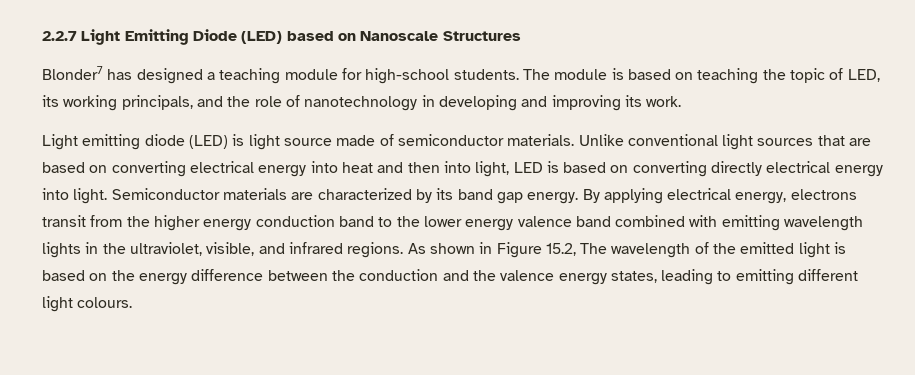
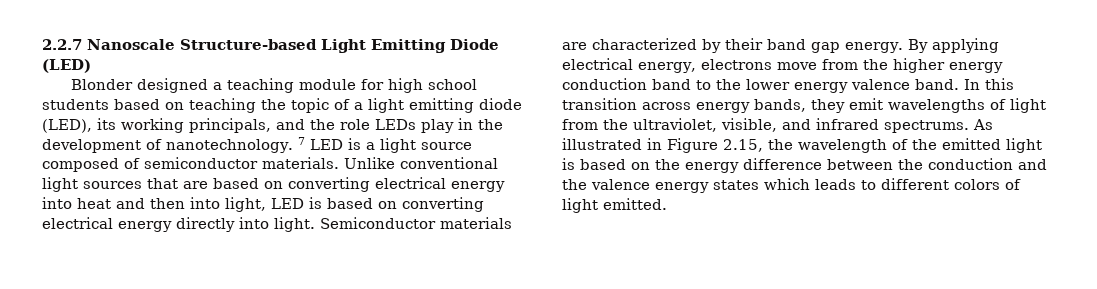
- 2.2.7 Light Emitting Diode (LED) based on Nanoscale Structures
- Blonder7 has designed a teaching module for high-school students. The module is based on teaching the topic of LED, its working principals, and the role of nanotechnology in developing and improving its work.
- Light emitting diode (LED) is light source made of semiconductor materials.
+ 2.2.7 Nanoscale Structure-based Light Emitting Diode (LED)
+ Blonder designed a teaching module for high school students based on teaching the topic of a light emitting diode (LED), its working principals, and the role LEDs play in the development of nanotechnology. 7 LED is a light source composed of semiconductor materials.
- Unlike conventional light sources that are based on converting electrical energy into heat and then into light, LED is based on converting directly electrical energy into light.
+ Unlike conventional light sources that are based on converting electrical energy into heat and then into light, LED is based on converting electrical energy directly into light.
- Semiconductor materials are characterized by its band gap energy.
+ Semiconductor materials are characterized by their band gap energy.
- By applying electrical energy, electrons transit from the higher energy conduction band to the lower energy valence band combined with emitting wavelength lights in the ultraviolet, visible, and infrared regions. As shown in Figure 15.2, The wavelength of the emitted light is based on the energy difference between the conduction and the valence energy states, leading to emitting different light colours.
+ By applying electrical energy, electrons move from the higher energy conduction band to the lower energy valence band. In this transition across energy bands, they emit wavelengths of light from the ultraviolet, visible, and infrared spectrums. As illustrated in Figure 2.15, the wavelength of the emitted light is based on the energy difference between the conduction and the valence energy states which leads to different colors of light emitted.

